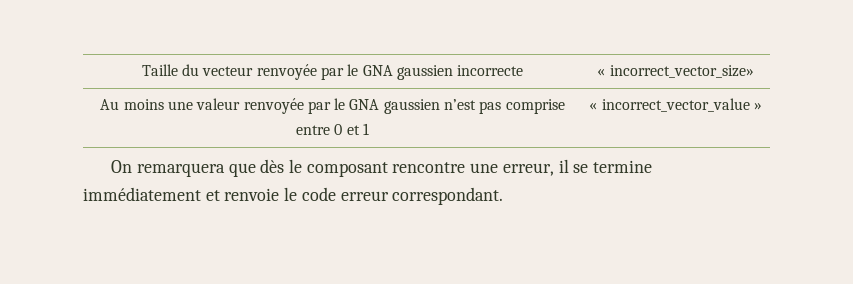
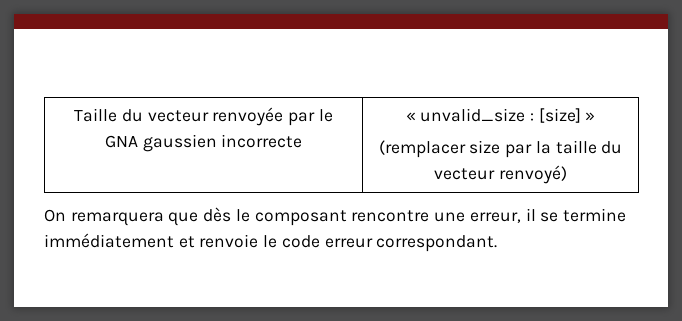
- Taille du vecteur renvoyée par le GNA gaussien incorrecte | « incorrect_vector_size»
- Au moins une valeur renvoyée par le GNA gaussien n’est pas comprise entre 0 et 1 | « incorrect_vector_value »
+ Taille du vecteur renvoyée par le GNA gaussien incorrecte | « unvalid_size : [size] »
+ (remplacer size par la taille du vecteur renvoyé)

